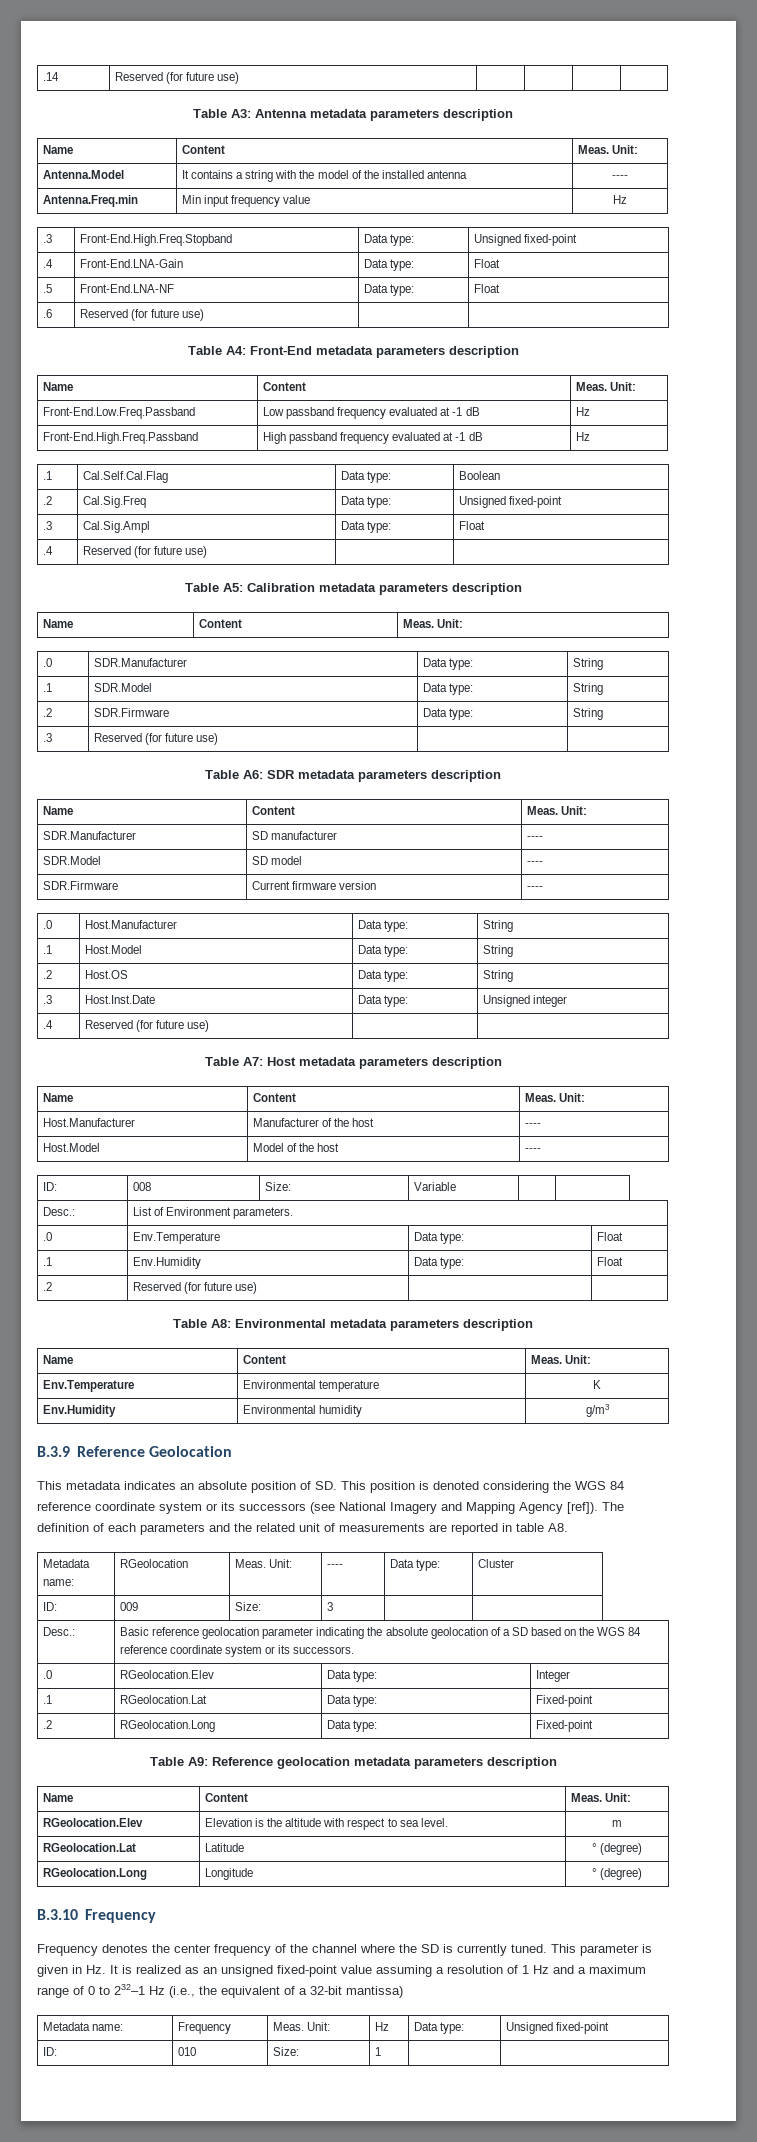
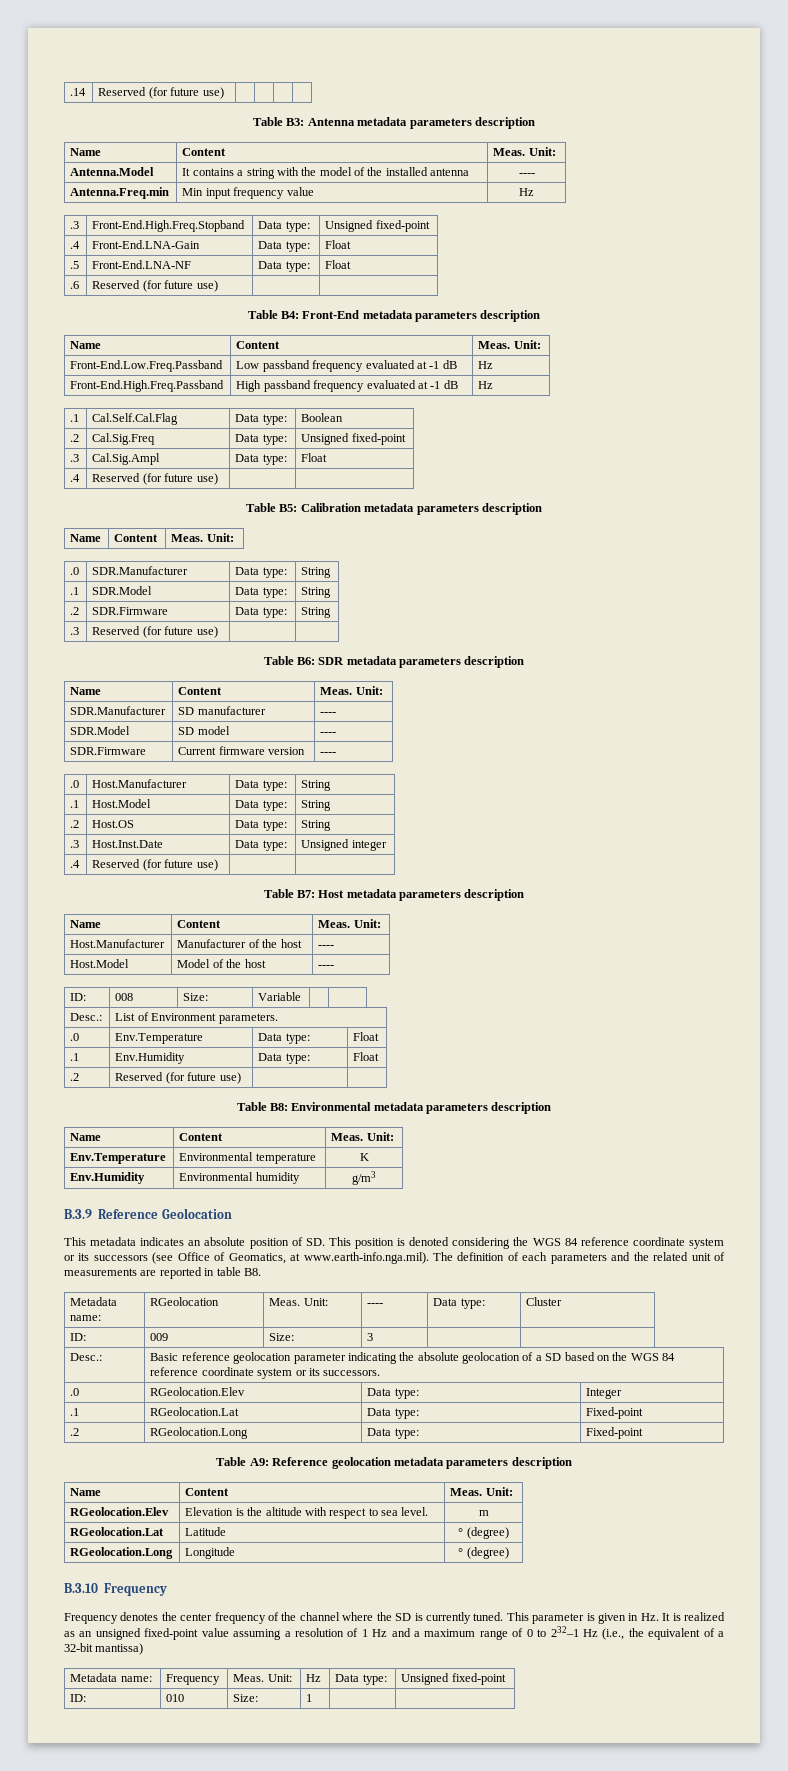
- Table A3: Antenna metadata parameters description
+ Table B3: Antenna metadata parameters description
- Table A4: Front-End metadata parameters description
+ Table B4: Front-End metadata parameters description
- Table A5: Calibration metadata parameters description
+ Table B5: Calibration metadata parameters description
- Table A6: SDR metadata parameters description
+ Table B6: SDR metadata parameters description
- Table A7: Host metadata parameters description
+ Table B7: Host metadata parameters description
- Table A8: Environmental metadata parameters description
+ Table B8: Environmental metadata parameters description
- This metadata indicates an absolute position of SD. This position is denoted considering the WGS 84 reference coordinate system or its successors (see National Imagery and Mapping Agency [ref]). The definition of each parameters and the related unit of measurements are reported in table A8.
+ This metadata indicates an absolute position of SD. This position is denoted considering the WGS 84 reference coordinate system or its successors (see Office of Geomatics, at www.earth-info.nga.mil). The definition of each parameters and the related unit of measurements are reported in table B8.

